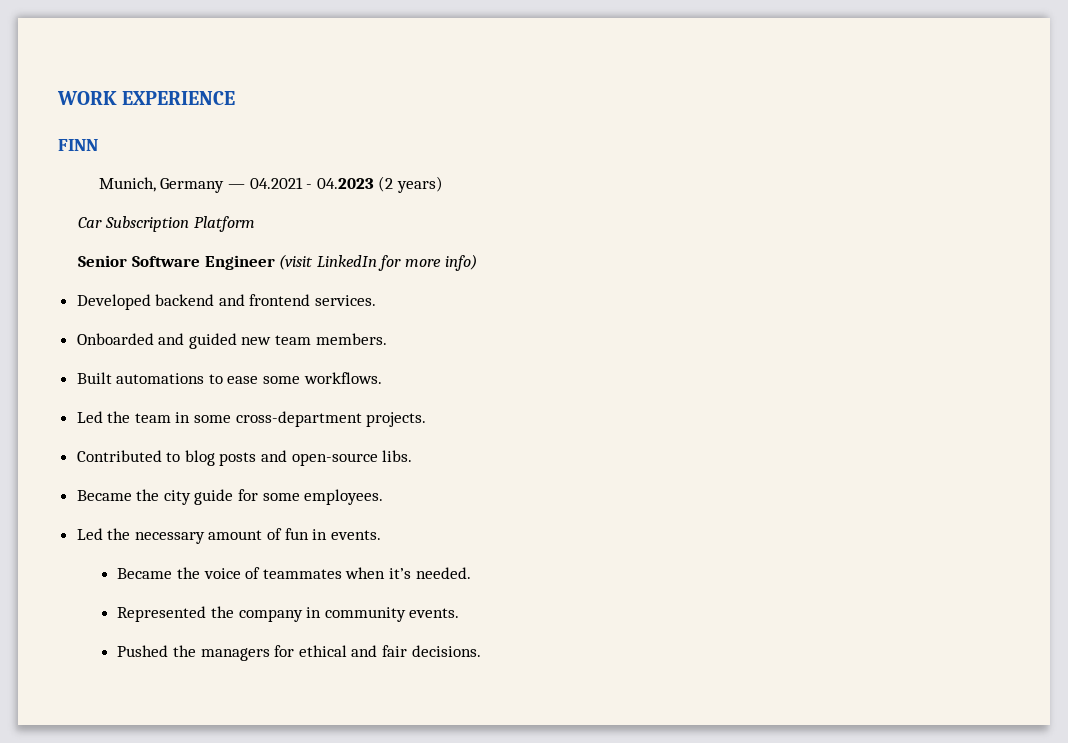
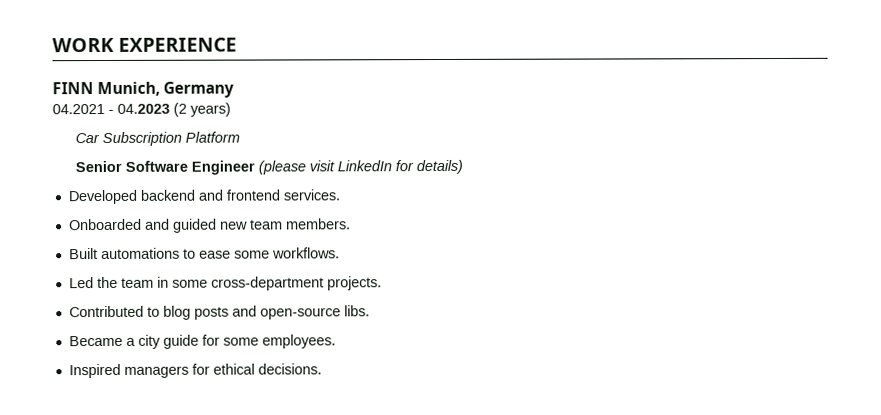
- FINN
- Munich, Germany — 04.2021 - 04.2023 (2 years)
+ FINN Munich, Germany
+ 04.2021 - 04.2023 (2 years)
- Senior Software Engineer (visit LinkedIn for more info)
+ Senior Software Engineer (please visit LinkedIn for details)
- Became the city guide for some employees.
+ Became a city guide for some employees.
- Led the necessary amount of fun in events.
- Became the voice of teammates when it’s needed.
- Represented the company in community events.
- Pushed the managers for ethical and fair decisions.
+ Inspired managers for ethical decisions.

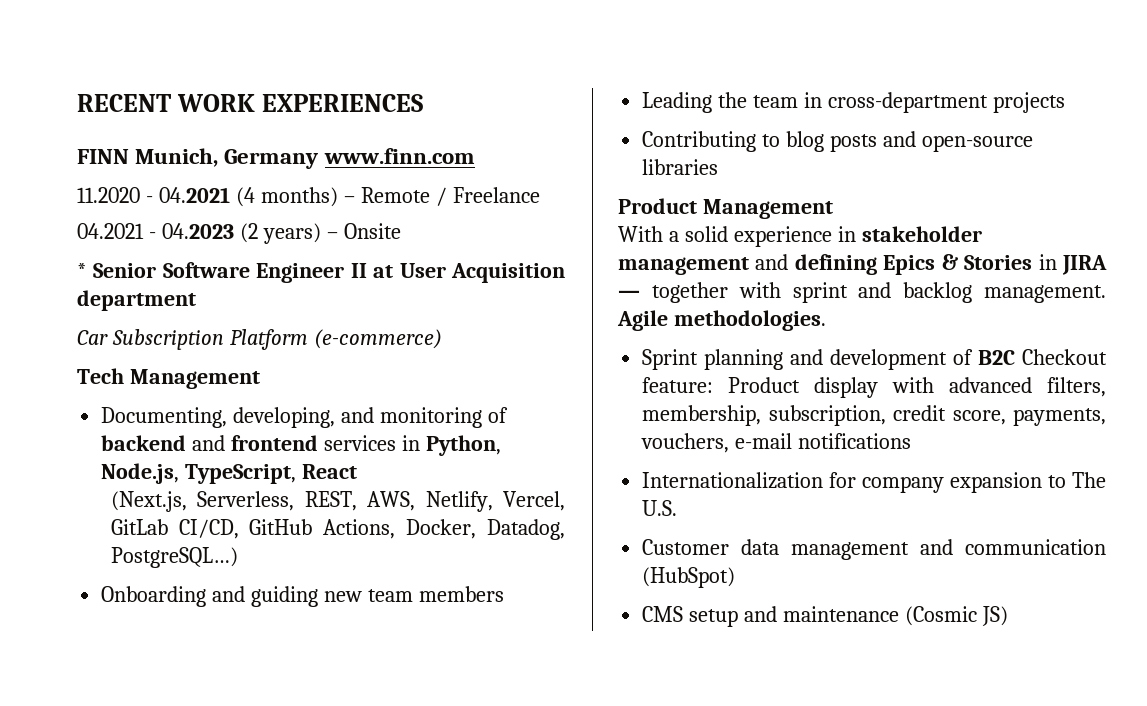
- WORK EXPERIENCE
+ RECENT WORK EXPERIENCES
- FINN Munich, Germany
+ FINN Munich, Germany www.finn.com
+ 11.2020 - 04.2021 (4 months) – Remote / Freelance
- 04.2021 - 04.2023 (2 years)
- Car Subscription Platform
- Senior Software Engineer (please visit LinkedIn for details)
- Developed backend and frontend services.
- Onboarded and guided new team members.
- Built automations to ease some workflows.
- Led the team in some cross-department projects.
- Contributed to blog posts and open-source libs.
- Became a city guide for some employees.
- Inspired managers for ethical decisions.
+ 04.2021 - 04.2023 (2 years) – Onsite
+ * Senior Software Engineer II at User Acquisition department
+ Car Subscription Platform (e-commerce)
+ Tech Management
+ Documenting, developing, and monitoring of backend and frontend services in Python, Node.js, TypeScript, React
+ (Next.js, Serverless, REST, AWS, Netlify, Vercel, GitLab CI/CD, GitHub Actions, Docker, Datadog, PostgreSQL…)
+ Onboarding and guiding new team members
+ Leading the team in cross-department projects
+ Contributing to blog posts and open-source libraries
+ Product Management
+ With a solid experience in stakeholder management and defining Epics & Stories in JIRA — together with sprint and backlog management. Agile methodologies.
+ Sprint planning and development of B2C Checkout feature: Product display with advanced filters, membership, subscription, credit score, payments, vouchers, e-mail notifications
+ Internationalization for company expansion to The U.S.
+ Customer data management and communication (HubSpot)
+ CMS setup and maintenance (Cosmic JS)

